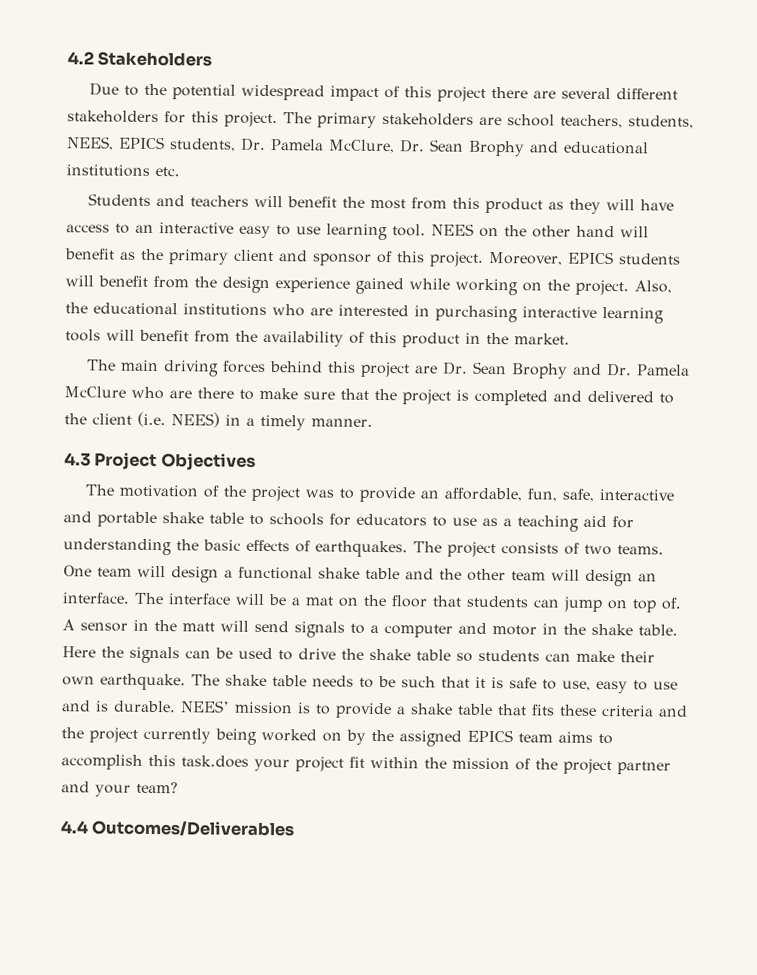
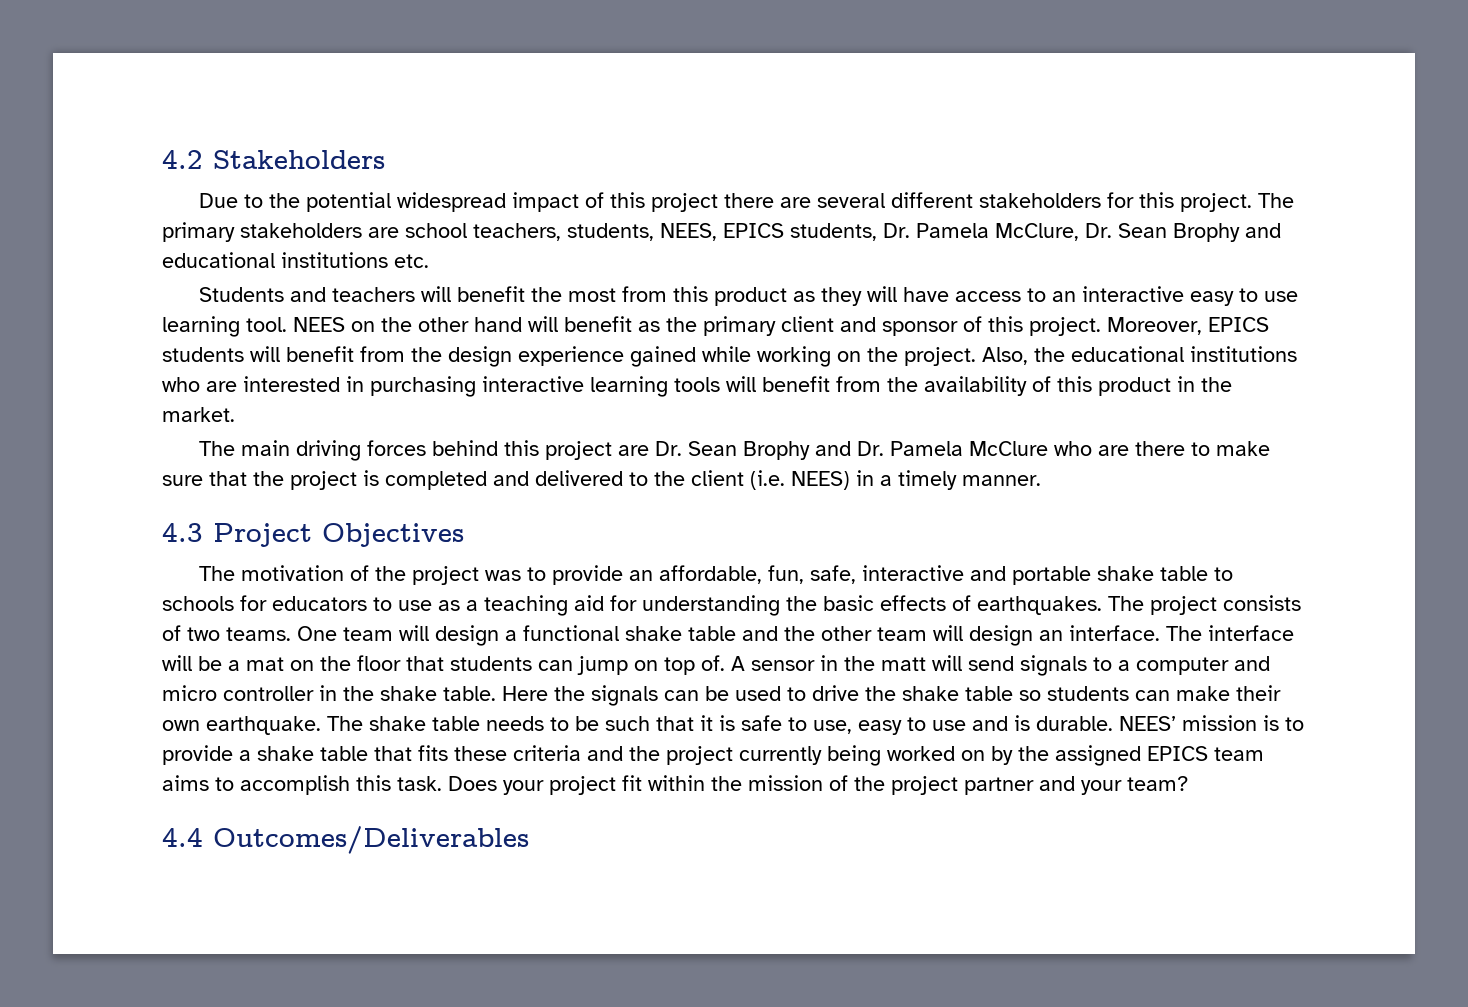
- A sensor in the matt will send signals to a computer and motor in the shake table.
+ A sensor in the matt will send signals to a computer and micro controller in the shake table.
- NEES’ mission is to provide a shake table that fits these criteria and the project currently being worked on by the assigned EPICS team aims to accomplish this task.does your project fit within the mission of the project partner and your team?
+ NEES’ mission is to provide a shake table that fits these criteria and the project currently being worked on by the assigned EPICS team aims to accomplish this task. Does your project fit within the mission of the project partner and your team?

